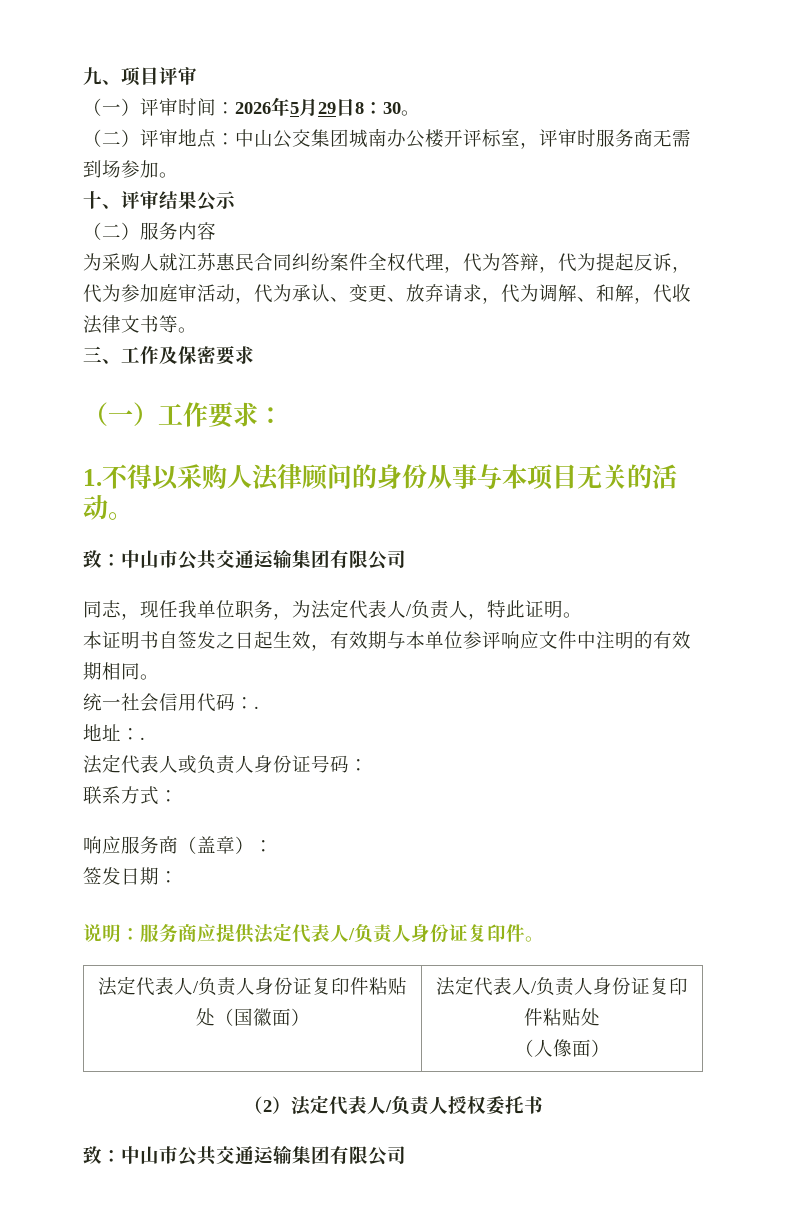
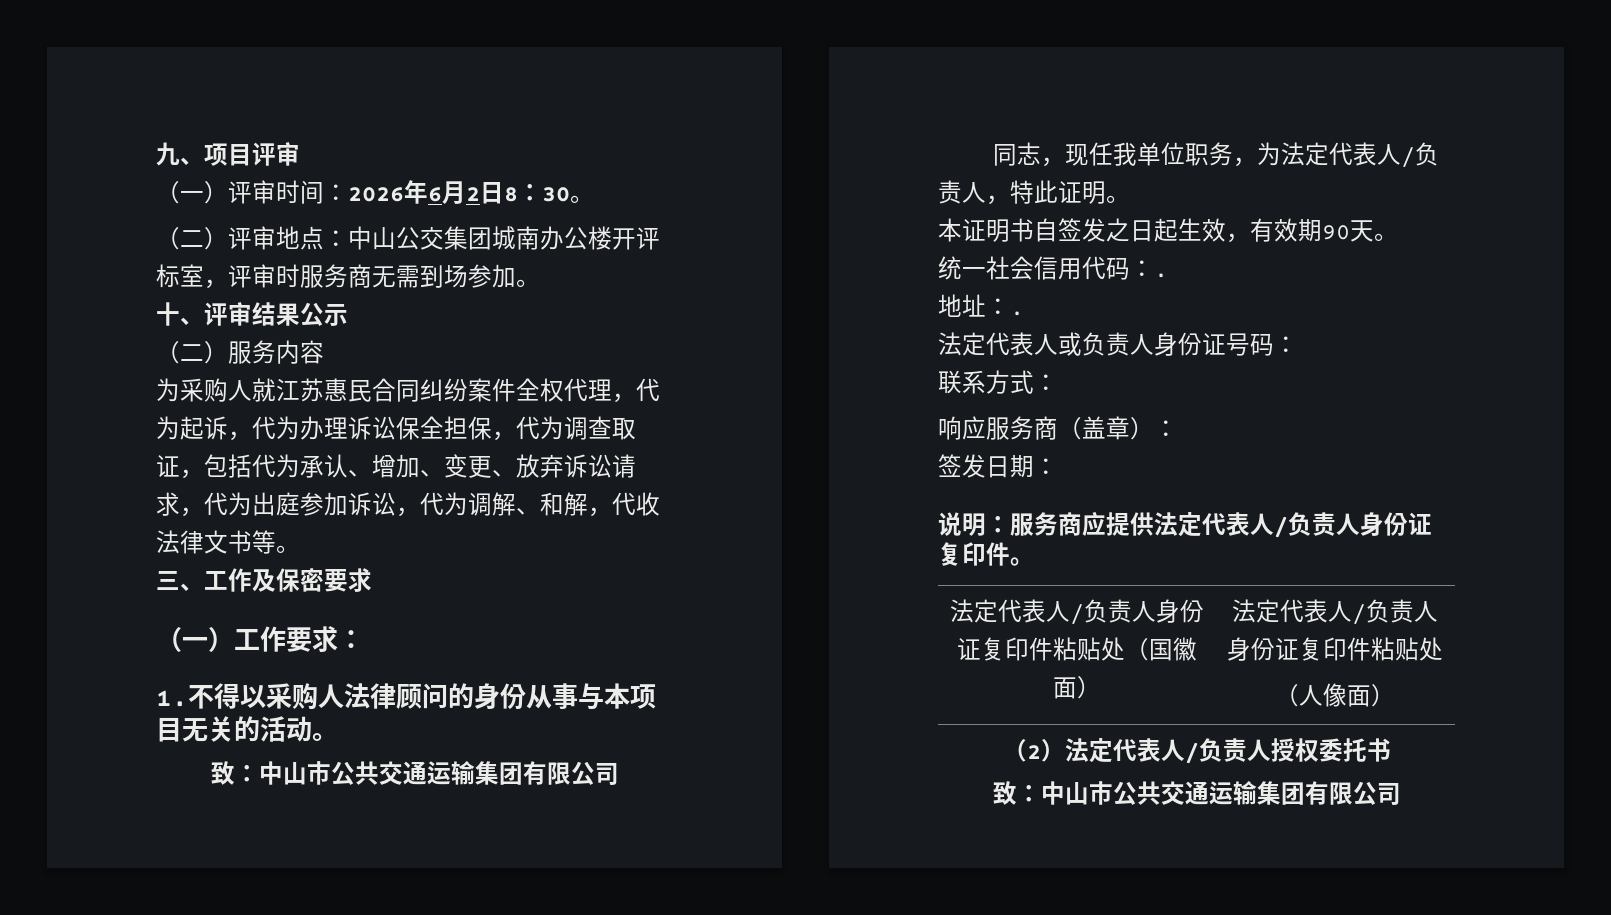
- （一）评审时间：2026年5月29日8：30。
+ （一）评审时间：2026年6月2日8：30。
- 为采购人就江苏惠民合同纠纷案件全权代理，代为答辩，代为提起反诉，代为参加庭审活动，代为承认、变更、放弃请求，代为调解、和解，代收法律文书等。
+ 为采购人就江苏惠民合同纠纷案件全权代理，代为起诉，代为办理诉讼保全担保，代为调查取证，包括代为承认、增加、变更、放弃诉讼请求，代为出庭参加诉讼，代为调解、和解，代收法律文书等。
- 本证明书自签发之日起生效，有效期与本单位参评响应文件中注明的有效期相同。
+ 本证明书自签发之日起生效，有效期90天。

